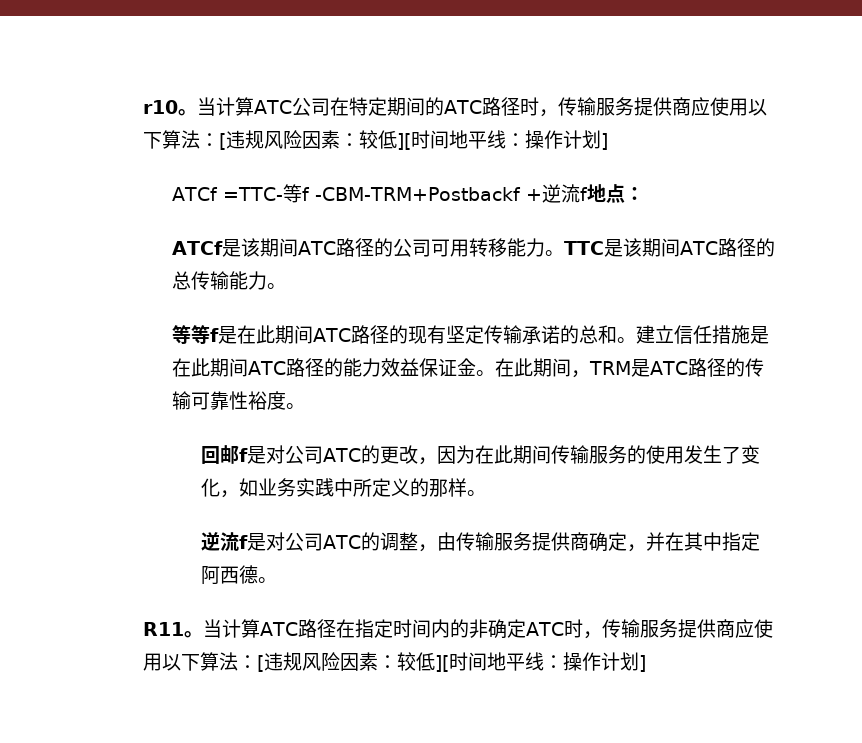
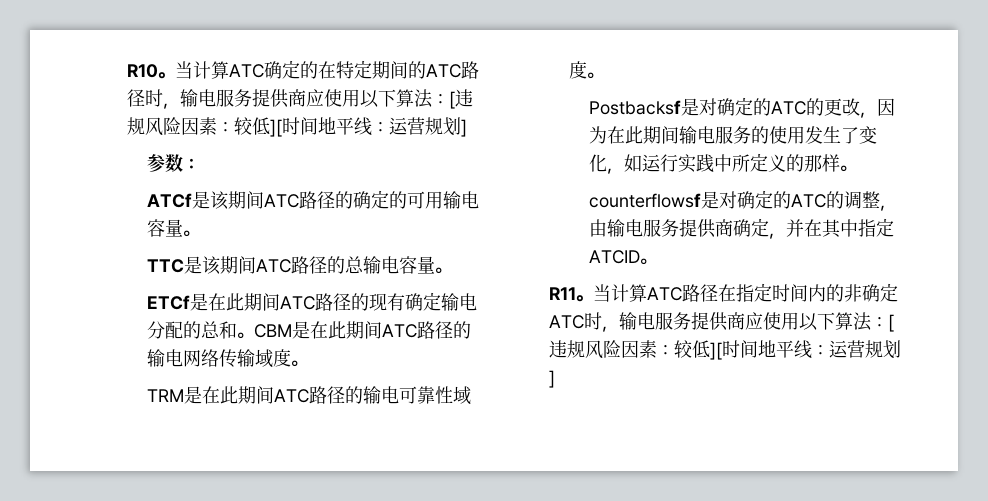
- r10。当计算ATC公司在特定期间的ATC路径时，传输服务提供商应使用以下算法：[违规风险因素：较低][时间地平线：操作计划]
+ R10。当计算ATC确定的在特定期间的ATC路径时，输电服务提供商应使用以下算法：[违规风险因素：较低][时间地平线：运营规划]
- ATCf =TTC-等f -CBM-TRM+Postbackf +逆流f地点：
+ 参数：
- ATCf是该期间ATC路径的公司可用转移能力。TTC是该期间ATC路径的总传输能力。
- 等等f是在此期间ATC路径的现有坚定传输承诺的总和。建立信任措施是在此期间ATC路径的能力效益保证金。在此期间，TRM是ATC路径的传输可靠性裕度。
- 回邮f是对公司ATC的更改，因为在此期间传输服务的使用发生了变化，如业务实践中所定义的那样。
+ ATCf是该期间ATC路径的确定的可用输电容量。
+ TTC是该期间ATC路径的总输电容量。
+ ETCf是在此期间ATC路径的现有确定输电分配的总和。CBM是在此期间ATC路径的输电网络传输域度。
+ TRM是在此期间ATC路径的输电可靠性域度。
+ Postbacksf是对确定的ATC的更改，因为在此期间输电服务的使用发生了变化，如运行实践中所定义的那样。
- 逆流f是对公司ATC的调整，由传输服务提供商确定，并在其中指定阿西德。
+ counterflowsf是对确定的ATC的调整，由输电服务提供商确定，并在其中指定ATCID。
- 当计算ATC路径在指定时间内的非确定ATC时，传输服务提供商应使用以下算法：[违规风险因素：较低][时间地平线：操作计划]
+ 当计算ATC路径在指定时间内的非确定ATC时，输电服务提供商应使用以下算法：[违规风险因素：较低][时间地平线：运营规划]

